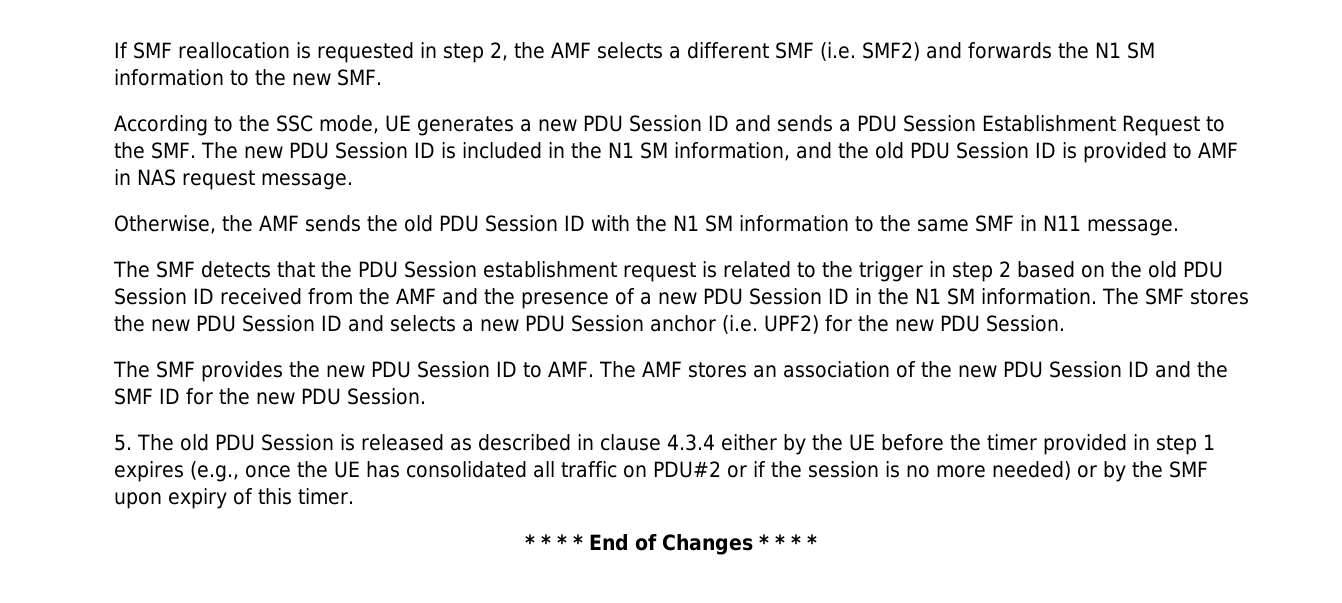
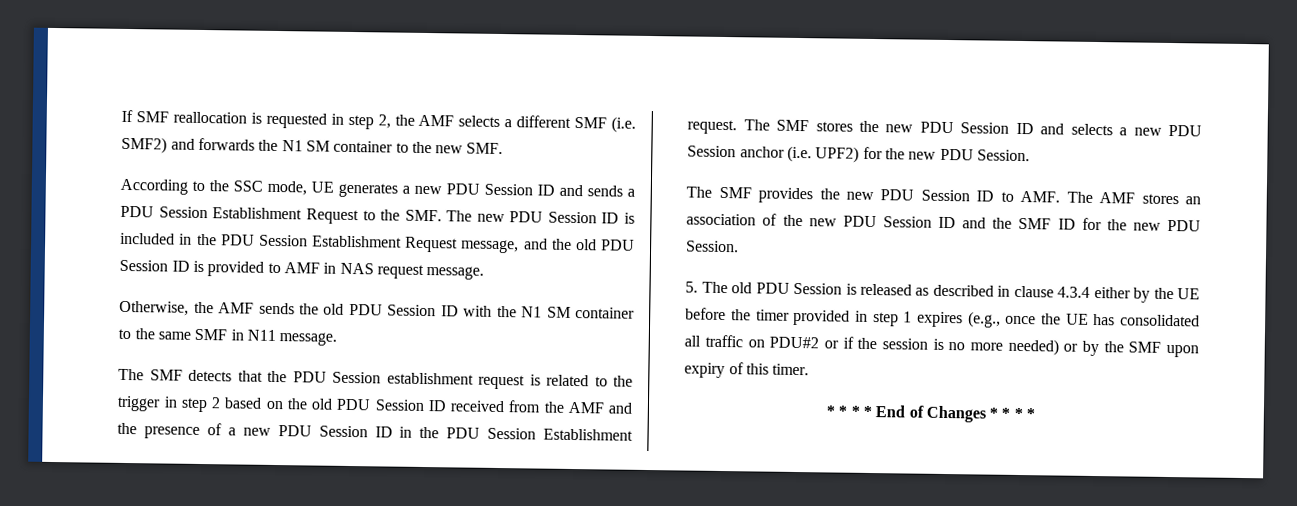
- If SMF reallocation is requested in step 2, the AMF selects a different SMF (i.e. SMF2) and forwards the N1 SM information to the new SMF.
+ If SMF reallocation is requested in step 2, the AMF selects a different SMF (i.e. SMF2) and forwards the N1 SM container to the new SMF.
- According to the SSC mode, UE generates a new PDU Session ID and sends a PDU Session Establishment Request to the SMF. The new PDU Session ID is included in the N1 SM information, and the old PDU Session ID is provided to AMF in NAS request message.
+ According to the SSC mode, UE generates a new PDU Session ID and sends a PDU Session Establishment Request to the SMF. The new PDU Session ID is included in the PDU Session Establishment Request message, and the old PDU Session ID is provided to AMF in NAS request message.
- Otherwise, the AMF sends the old PDU Session ID with the N1 SM information to the same SMF in N11 message.
+ Otherwise, the AMF sends the old PDU Session ID with the N1 SM container to the same SMF in N11 message.
- The SMF detects that the PDU Session establishment request is related to the trigger in step 2 based on the old PDU Session ID received from the AMF and the presence of a new PDU Session ID in the N1 SM information.
+ The SMF detects that the PDU Session establishment request is related to the trigger in step 2 based on the old PDU Session ID received from the AMF and the presence of a new PDU Session ID in the PDU Session Establishment request.

